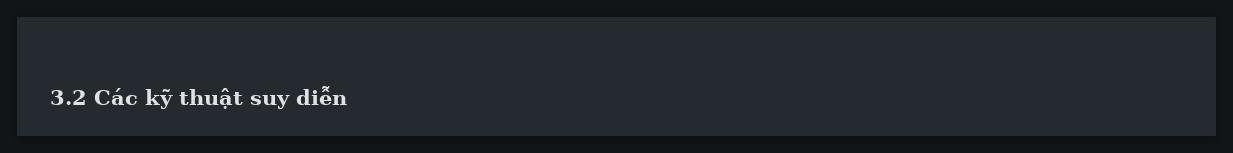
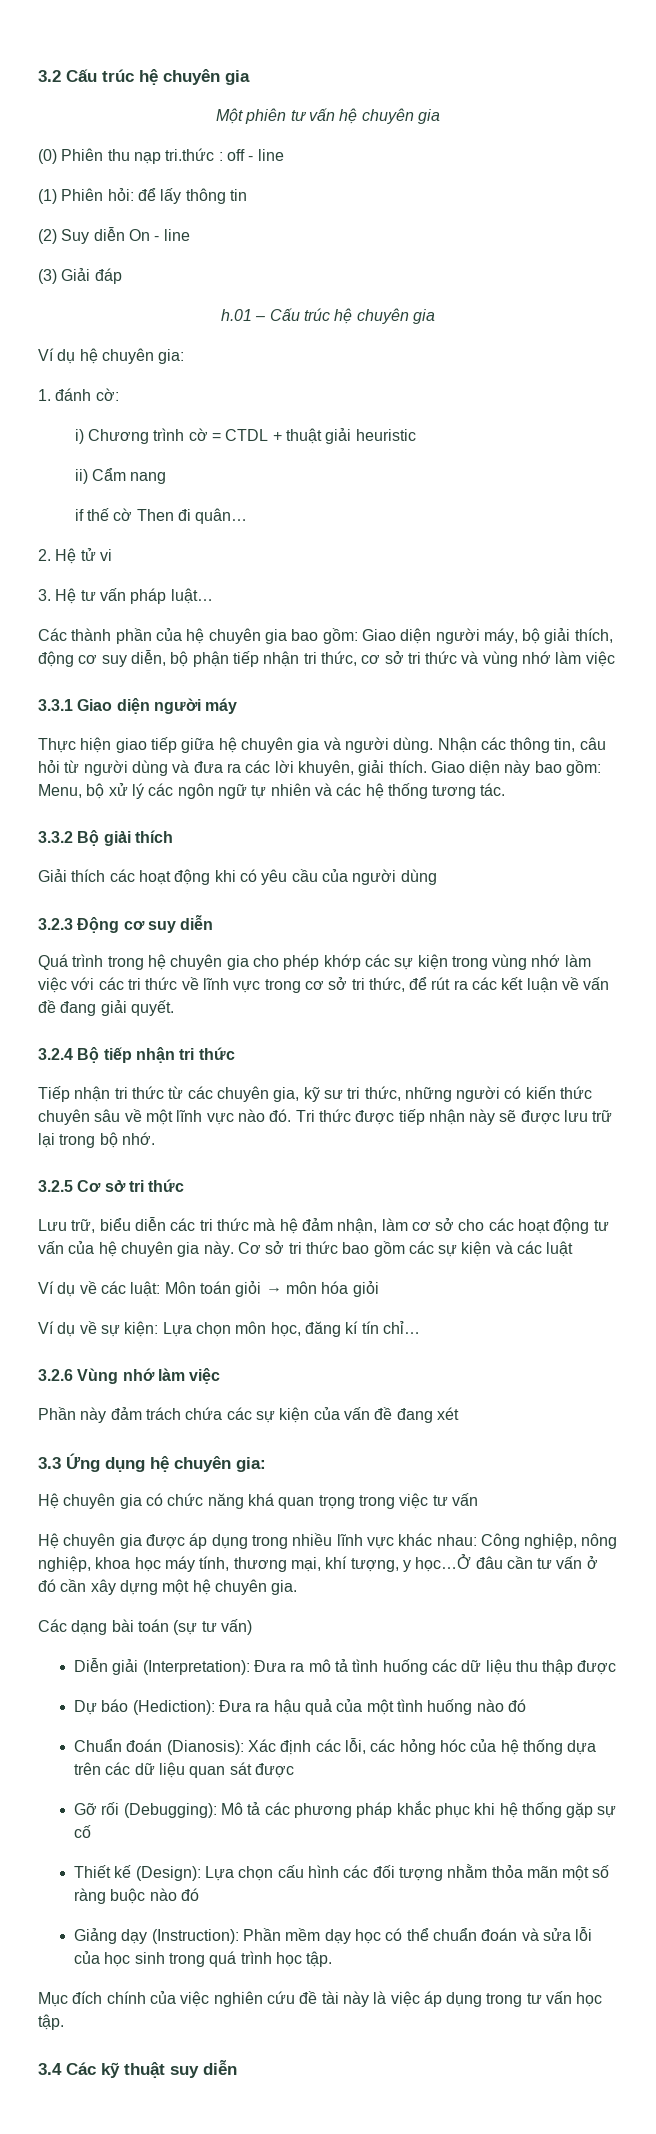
- 3.2 Các kỹ thuật suy diễn
+ 3.2 Cấu trúc hệ chuyên gia
+ Một phiên tư vấn hệ chuyên gia
+ (0) Phiên thu nạp tri.thức : off - line
+ (1) Phiên hỏi: để lấy thông tin
+ (2) Suy diễn On - line
+ (3) Giải đáp
+ h.01 – Cấu trúc hệ chuyên gia
+ Ví dụ hệ chuyên gia:
+ 1. đánh cờ:
+ i) Chương trình cờ = CTDL + thuật giải heuristic
+ ii) Cẩm nang
+ if thế cờ Then đi quân…
+ 2. Hệ tử vi
+ 3. Hệ tư vấn pháp luật…
+ Các thành phần của hệ chuyên gia bao gồm: Giao diện người máy, bộ giải thích, động cơ suy diễn, bộ phận tiếp nhận tri thức, cơ sở tri thức và vùng nhớ làm việc
+ 3.3.1 Giao diện người máy
+ Thực hiện giao tiếp giữa hệ chuyên gia và người dùng. Nhận các thông tin, câu hỏi từ người dùng và đưa ra các lời khuyên, giải thích. Giao diện này bao gồm: Menu, bộ xử lý các ngôn ngữ tự nhiên và các hệ thống tương tác.
+ 3.3.2 Bộ giải thích
+ Giải thích các hoạt động khi có yêu cầu của người dùng
+ 3.2.3 Động cơ suy diễn
+ Quá trình trong hệ chuyên gia cho phép khớp các sự kiện trong vùng nhớ làm việc với các tri thức về lĩnh vực trong cơ sở tri thức, để rút ra các kết luận về vấn đề đang giải quyết.
+ 3.2.4 Bộ tiếp nhận tri thức
+ Tiếp nhận tri thức từ các chuyên gia, kỹ sư tri thức, những người có kiến thức chuyên sâu về một lĩnh vực nào đó. Tri thức được tiếp nhận này sẽ được lưu trữ lại trong bộ nhớ.
+ 3.2.5 Cơ sở tri thức
+ Lưu trữ, biểu diễn các tri thức mà hệ đảm nhận, làm cơ sở cho các hoạt động tư vấn của hệ chuyên gia này. Cơ sở tri thức bao gồm các sự kiện và các luật
+ Ví dụ về các luật: Môn toán giỏi → môn hóa giỏi
+ Ví dụ về sự kiện: Lựa chọn môn học, đăng kí tín chỉ…
+ 3.2.6 Vùng nhớ làm việc
+ Phần này đảm trách chứa các sự kiện của vấn đề đang xét
+ 3.3 Ứng dụng hệ chuyên gia:
+ Hệ chuyên gia có chức năng khá quan trọng trong việc tư vấn
+ Hệ chuyên gia được áp dụng trong nhiều lĩnh vực khác nhau: Công nghiệp, nông nghiệp, khoa học máy tính, thương mại, khí tượng, y học…Ở đâu cần tư vấn ở đó cần xây dựng một hệ chuyên gia.
+ Các dạng bài toán (sự tư vấn)
+ Diễn giải (Interpretation): Đưa ra mô tả tình huống các dữ liệu thu thập được
+ Dự báo (Hediction): Đưa ra hậu quả của một tình huống nào đó
+ Chuẩn đoán (Dianosis): Xác định các lỗi, các hỏng hóc của hệ thống dựa trên các dữ liệu quan sát được
+ Gỡ rối (Debugging): Mô tả các phương pháp khắc phục khi hệ thống gặp sự cố
+ Thiết kế (Design): Lựa chọn cấu hình các đối tượng nhằm thỏa mãn một số ràng buộc nào đó
+ Giảng dạy (Instruction): Phần mềm dạy học có thể chuẩn đoán và sửa lỗi của học sinh trong quá trình học tập.
+ Mục đích chính của việc nghiên cứu đề tài này là việc áp dụng trong tư vấn học tập.
+ 3.4 Các kỹ thuật suy diễn

